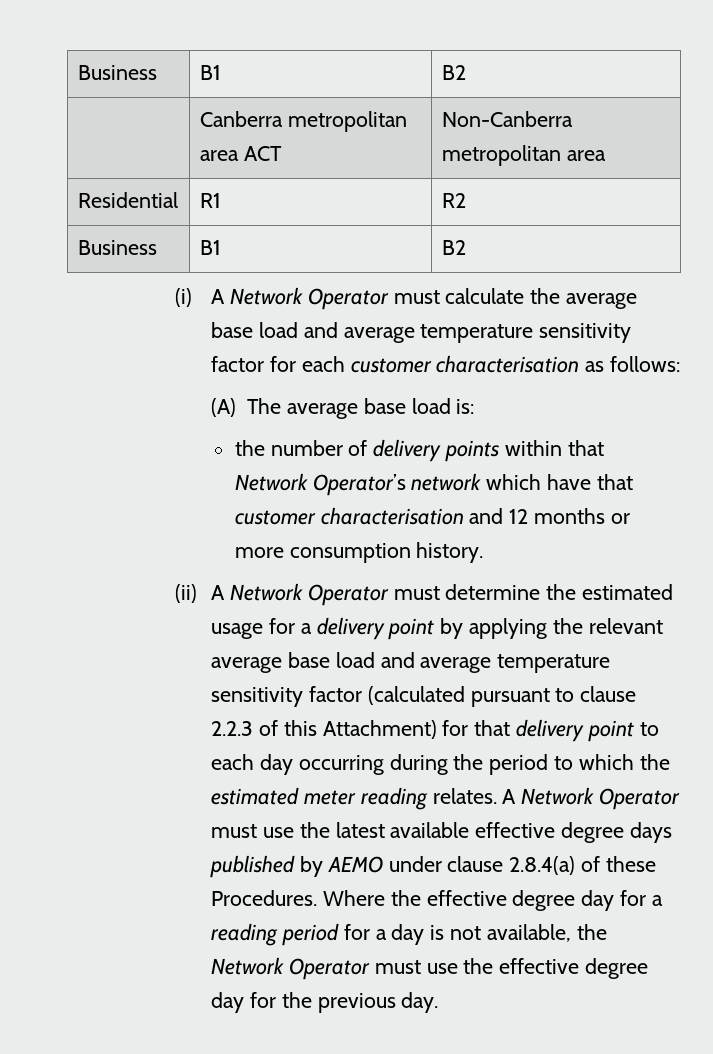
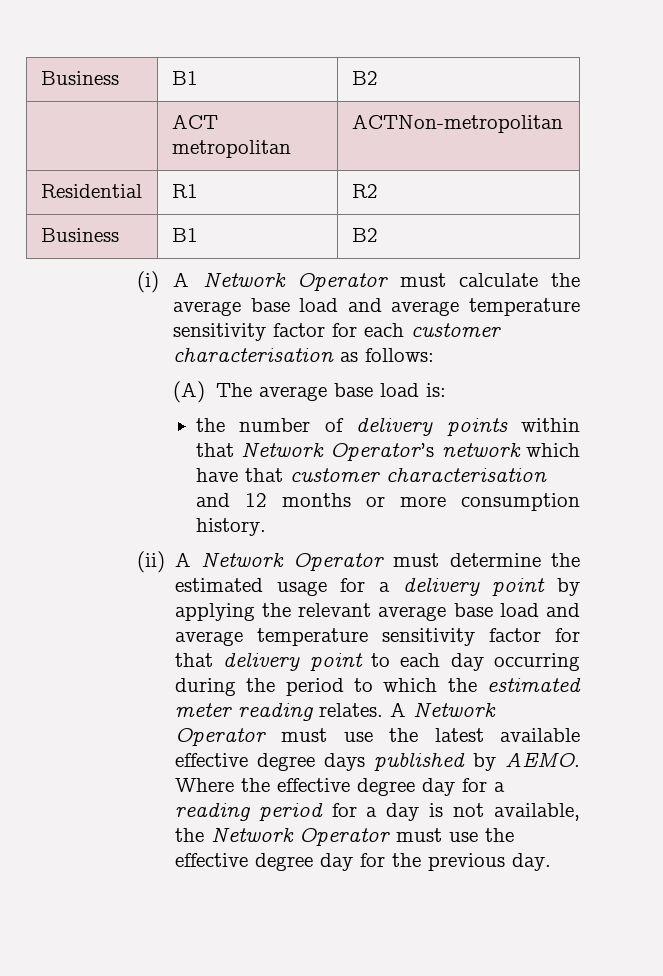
- | Canberra metropolitan area ACT | Non-Canberra metropolitan area
+ | ACT metropolitan | ACTNon-metropolitan
- (ii) A Network Operator must determine the estimated usage for a delivery point by applying the relevant average base load and average temperature sensitivity factor (calculated pursuant to clause 2.2.3 of this Attachment) for that delivery point to each day occurring during the period to which the estimated meter reading relates.
+ (ii) A Network Operator must determine the estimated usage for a delivery point by applying the relevant average base load and average temperature sensitivity factor for that delivery point to each day occurring during the period to which the estimated meter reading relates.
- A Network Operator must use the latest available effective degree days published by AEMO under clause 2.8.4(a) of these Procedures.
+ A Network Operator must use the latest available effective degree days published by AEMO.

